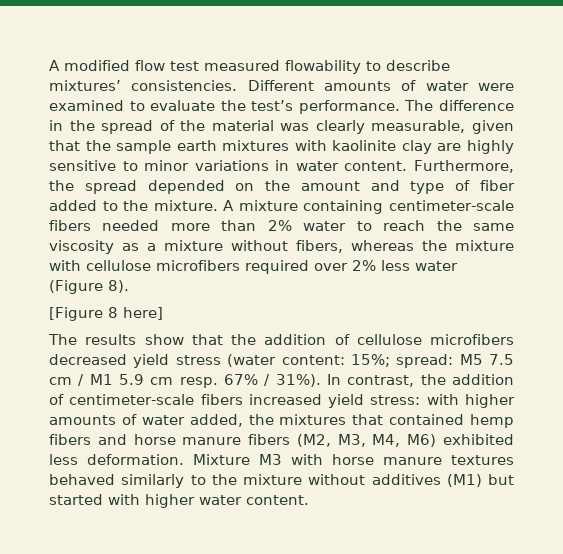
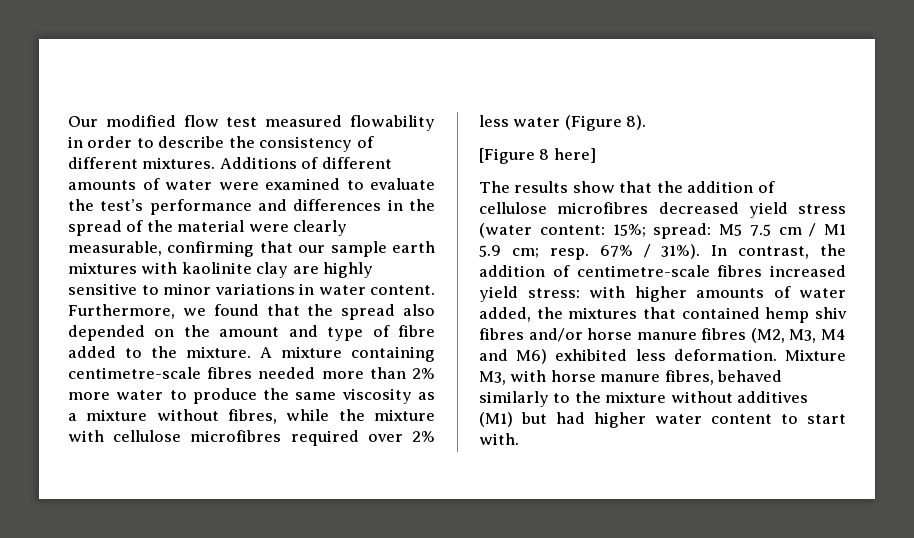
- A modified flow test measured flowability to describe mixtures’ consistencies. Different amounts of water were examined to evaluate the test’s performance. The difference in the spread of the material was clearly measurable, given that the sample earth mixtures with kaolinite clay are highly sensitive to minor variations in water content.
+ Our modified flow test measured flowability in order to describe the consistency of different mixtures. Additions of different amounts of water were examined to evaluate the test’s performance and differences in the spread of the material were clearly measurable, confirming that our sample earth mixtures with kaolinite clay are highly sensitive to minor variations in water content.
- Furthermore, the spread depended on the amount and type of fiber added to the mixture.
+ Furthermore, we found that the spread also depended on the amount and type of fibre added to the mixture.
- A mixture containing centimeter-scale fibers needed more than 2% water to reach the same viscosity as a mixture without fibers, whereas the mixture with cellulose microfibers required over 2% less water (Figure 8).
+ A mixture containing centimetre-scale fibres needed more than 2% more water to produce the same viscosity as a mixture without fibres, while the mixture with cellulose microfibres required over 2% less water (Figure 8).
- The results show that the addition of cellulose microfibers decreased yield stress (water content: 15%; spread: M5 7.5 cm / M1 5.9 cm resp. 67% / 31%).
+ The results show that the addition of cellulose microfibres decreased yield stress (water content: 15%; spread: M5 7.5 cm / M1 5.9 cm; resp. 67% / 31%).
- In contrast, the addition of centimeter-scale fibers increased yield stress: with higher amounts of water added, the mixtures that contained hemp fibers and horse manure fibers (M2, M3, M4, M6) exhibited less deformation.
+ In contrast, the addition of centimetre-scale fibres increased yield stress: with higher amounts of water added, the mixtures that contained hemp shiv fibres and/or horse manure fibres (M2, M3, M4 and M6) exhibited less deformation.
- Mixture M3 with horse manure textures behaved similarly to the mixture without additives (M1) but started with higher water content.
+ Mixture M3, with horse manure fibres, behaved similarly to the mixture without additives (M1) but had higher water content to start with.

